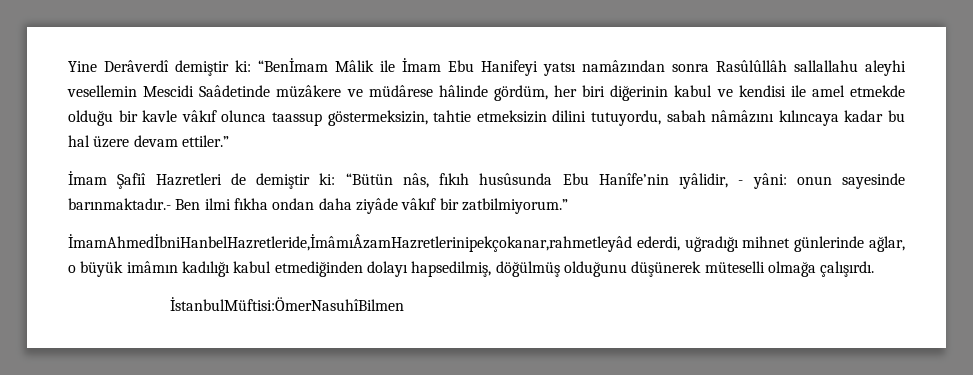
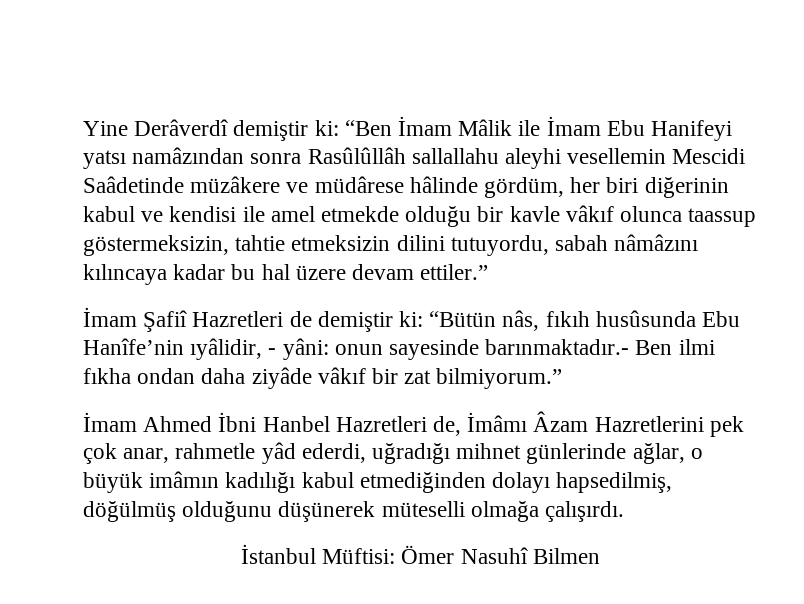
- Yine Derâverdî demiştir ki: “Benİmam Mâlik ile İmam Ebu Hanifeyi yatsı namâzından sonra Rasûlûllâh sallallahu aleyhi vesellemin Mescidi Saâdetinde müzâkere ve müdârese hâlinde gördüm, her biri diğerinin kabul ve kendisi ile amel etmekde olduğu bir kavle vâkıf olunca taassup göstermeksizin, tahtie etmeksizin dilini tutuyordu, sabah nâmâzını kılıncaya kadar bu hal üzere devam ettiler.”
+ Yine Derâverdî demiştir ki: “Ben İmam Mâlik ile İmam Ebu Hanifeyi yatsı namâzından sonra Rasûlûllâh sallallahu aleyhi vesellemin Mescidi Saâdetinde müzâkere ve müdârese hâlinde gördüm, her biri diğerinin kabul ve kendisi ile amel etmekde olduğu bir kavle vâkıf olunca taassup göstermeksizin, tahtie etmeksizin dilini tutuyordu, sabah nâmâzını kılıncaya kadar bu hal üzere devam ettiler.”
- İmam Şafiî Hazretleri de demiştir ki: “Bütün nâs, fıkıh husûsunda Ebu Hanîfe’nin ıyâlidir, - yâni: onun sayesinde barınmaktadır.- Ben ilmi fıkha ondan daha ziyâde vâkıf bir zatbilmiyorum.”
- İmamAhmedİbniHanbelHazretleride,İmâmıÂzamHazretlerinipekçokanar,rahmetleyâd ederdi, uğradığı mihnet günlerinde ağlar, o büyük imâmın kadılığı kabul etmediğinden dolayı hapsedilmiş, döğülmüş olduğunu düşünerek müteselli olmağa çalışırdı.
+ İmam Şafiî Hazretleri de demiştir ki: “Bütün nâs, fıkıh husûsunda Ebu Hanîfe’nin ıyâlidir, - yâni: onun sayesinde barınmaktadır.- Ben ilmi fıkha ondan daha ziyâde vâkıf bir zat bilmiyorum.”
+ İmam Ahmed İbni Hanbel Hazretleri de, İmâmı Âzam Hazretlerini pek çok anar, rahmetle yâd ederdi, uğradığı mihnet günlerinde ağlar, o büyük imâmın kadılığı kabul etmediğinden dolayı hapsedilmiş, döğülmüş olduğunu düşünerek müteselli olmağa çalışırdı.
- İstanbulMüftisi:ÖmerNasuhîBilmen
+ İstanbul Müftisi: Ömer Nasuhî Bilmen

